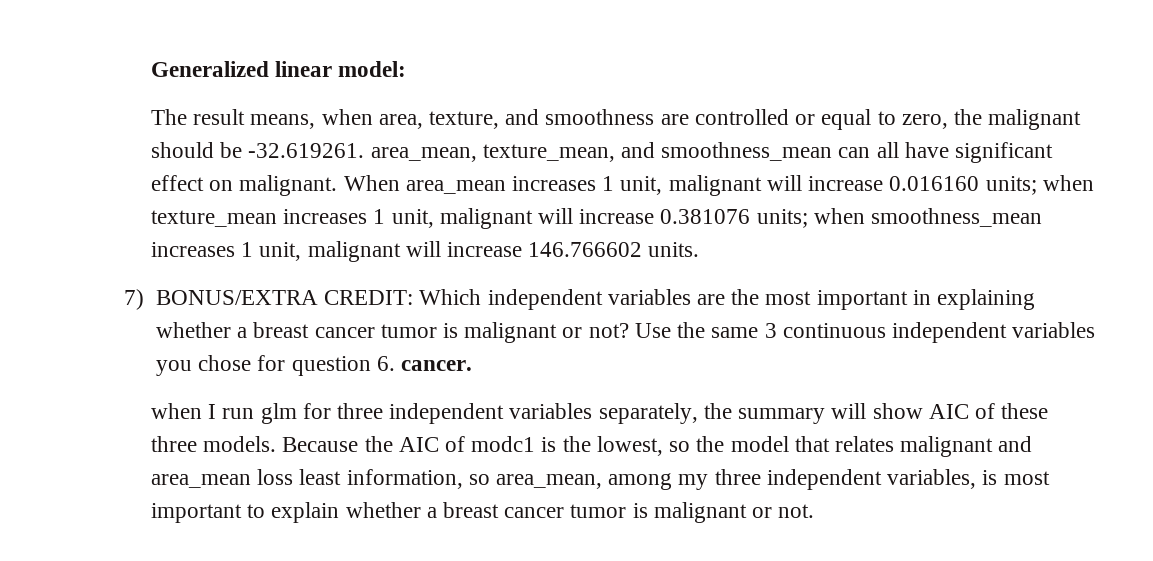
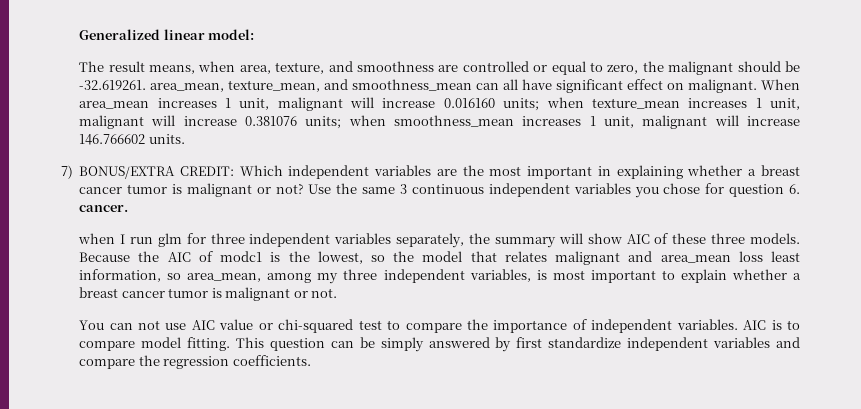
+ You can not use AIC value or chi-squared test to compare the importance of independent variables. AIC is to compare model fitting. This question can be simply answered by first standardize independent variables and compare the regression coefficients.

